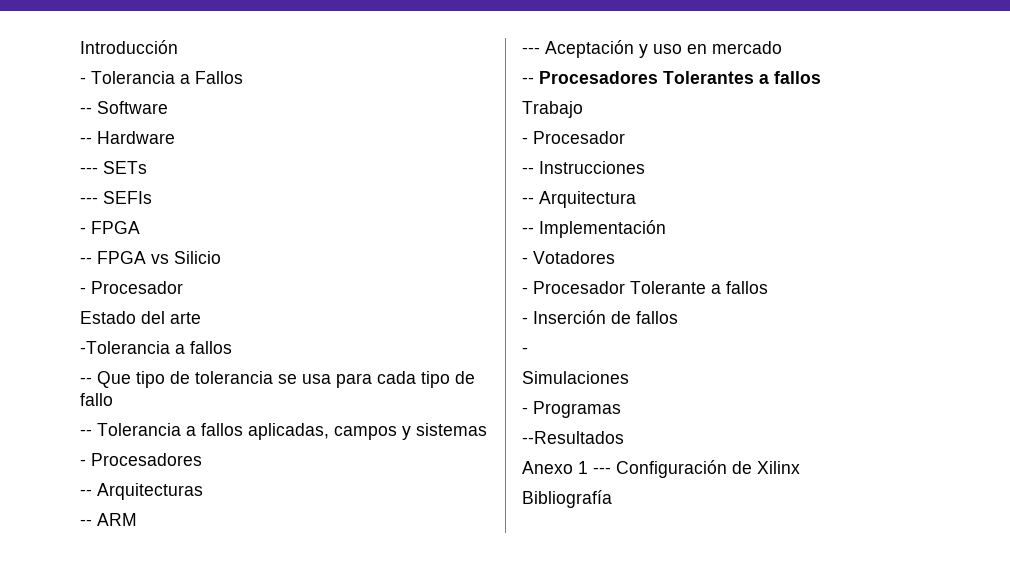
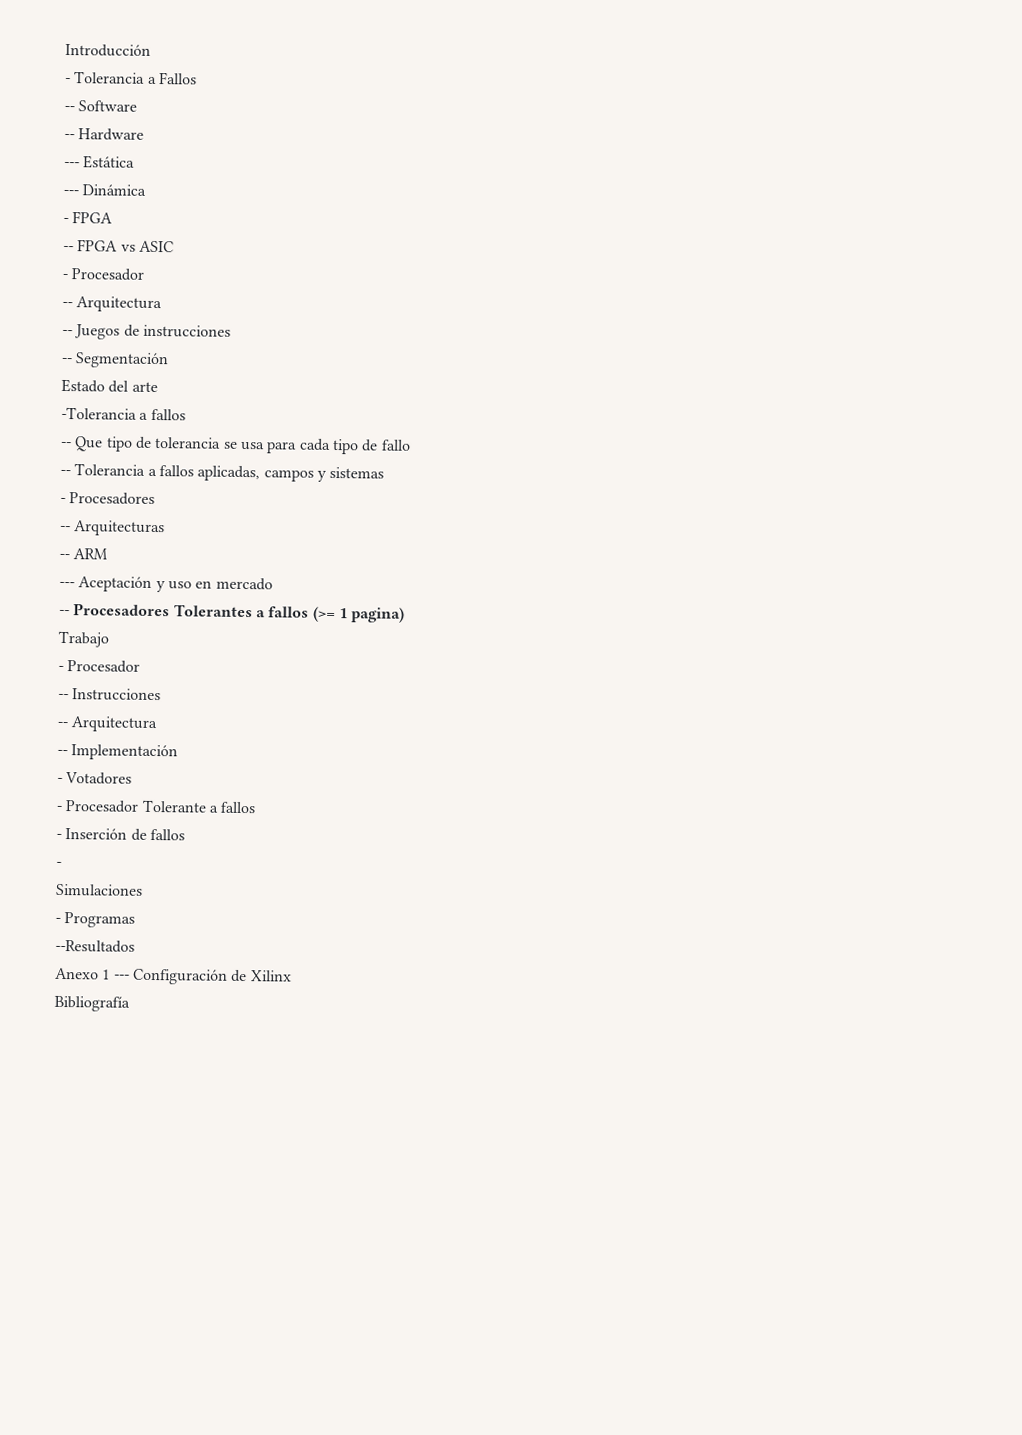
- --- SETs
- --- SEFIs
+ --- Estática
+ --- Dinámica
- -- FPGA vs Silicio
+ -- FPGA vs ASIC
  - Procesador
+ -- Arquitectura
+ -- Juegos de instrucciones
+ -- Segmentación
- -- Procesadores Tolerantes a fallos
+ -- Procesadores Tolerantes a fallos (>= 1 pagina)

